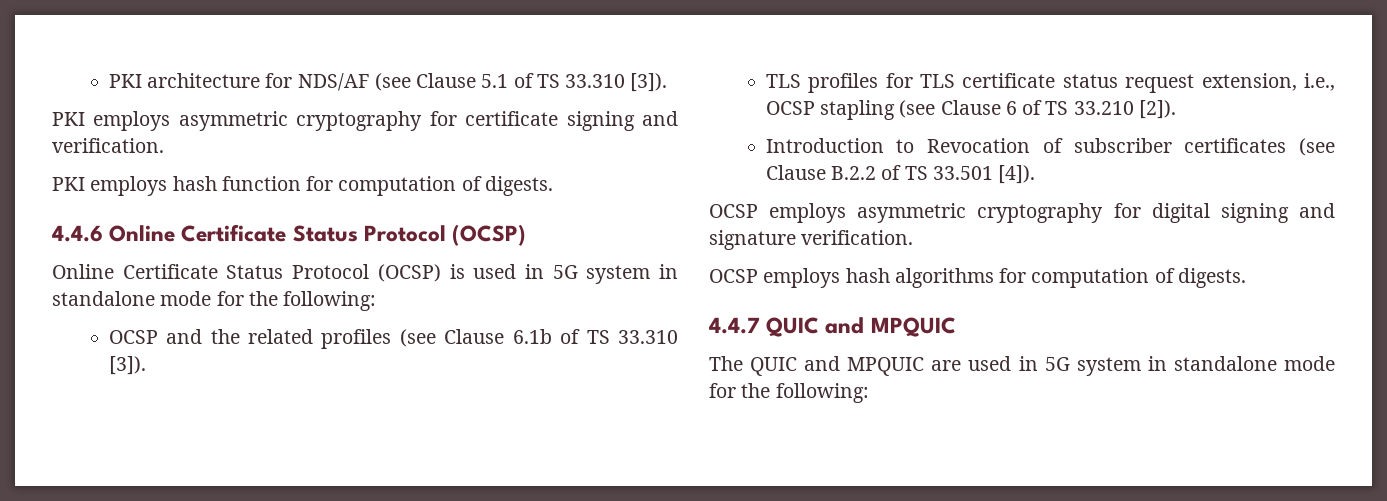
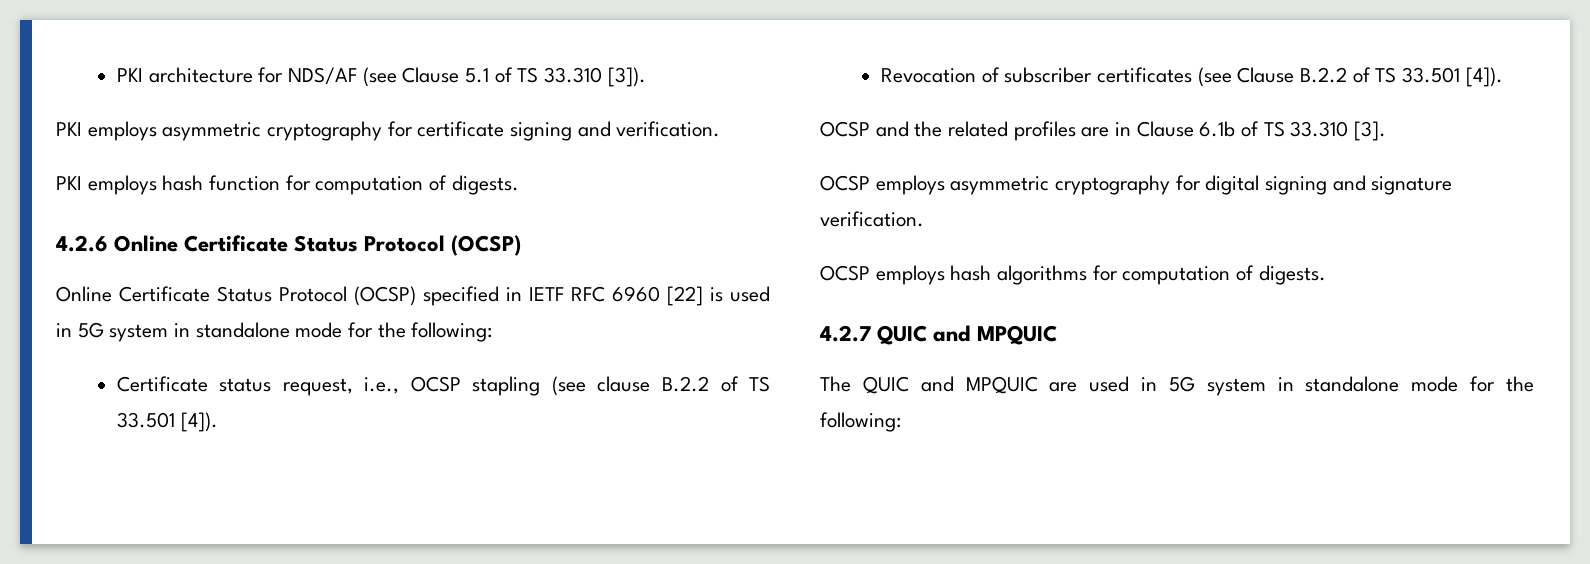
- 4.4.6 Online Certificate Status Protocol (OCSP)
+ 4.2.6 Online Certificate Status Protocol (OCSP)
- Online Certificate Status Protocol (OCSP) is used in 5G system in standalone mode for the following:
+ Online Certificate Status Protocol (OCSP) specified in IETF RFC 6960 [22] is used in 5G system in standalone mode for the following:
- OCSP and the related profiles (see Clause 6.1b of TS 33.310 [3]).
- TLS profiles for TLS certificate status request extension, i.e., OCSP stapling (see Clause 6 of TS 33.210 [2]).
- Introduction to Revocation of subscriber certificates (see Clause B.2.2 of TS 33.501 [4]).
+ Certificate status request, i.e., OCSP stapling (see clause B.2.2 of TS 33.501 [4]).
+ Revocation of subscriber certificates (see Clause B.2.2 of TS 33.501 [4]).
+ OCSP and the related profiles are in Clause 6.1b of TS 33.310 [3].
- 4.4.7 QUIC and MPQUIC
+ 4.2.7 QUIC and MPQUIC

